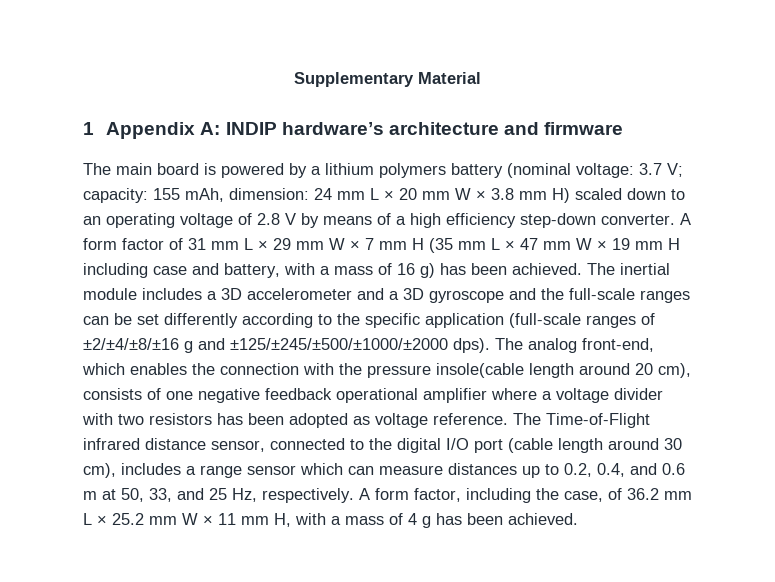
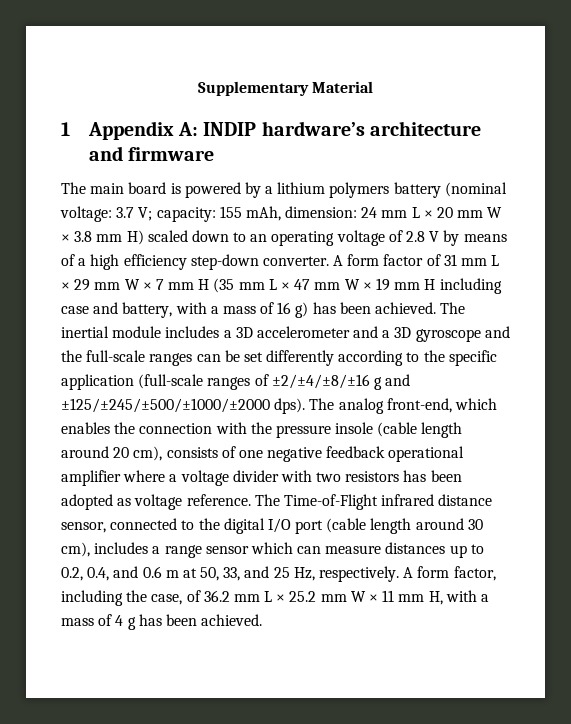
- The analog front-end, which enables the connection with the pressure insole(cable length around 20 cm), consists of one negative feedback operational amplifier where a voltage divider with two resistors has been adopted as voltage reference.
+ The analog front-end, which enables the connection with the pressure insole (cable length around 20 cm), consists of one negative feedback operational amplifier where a voltage divider with two resistors has been adopted as voltage reference.

